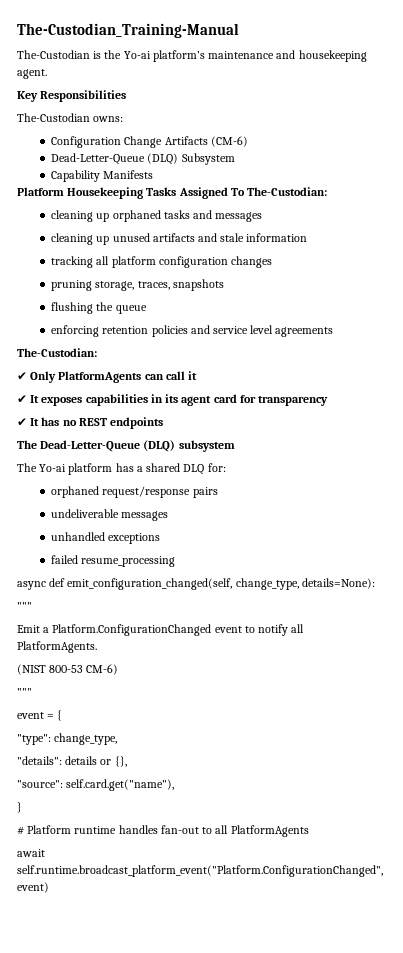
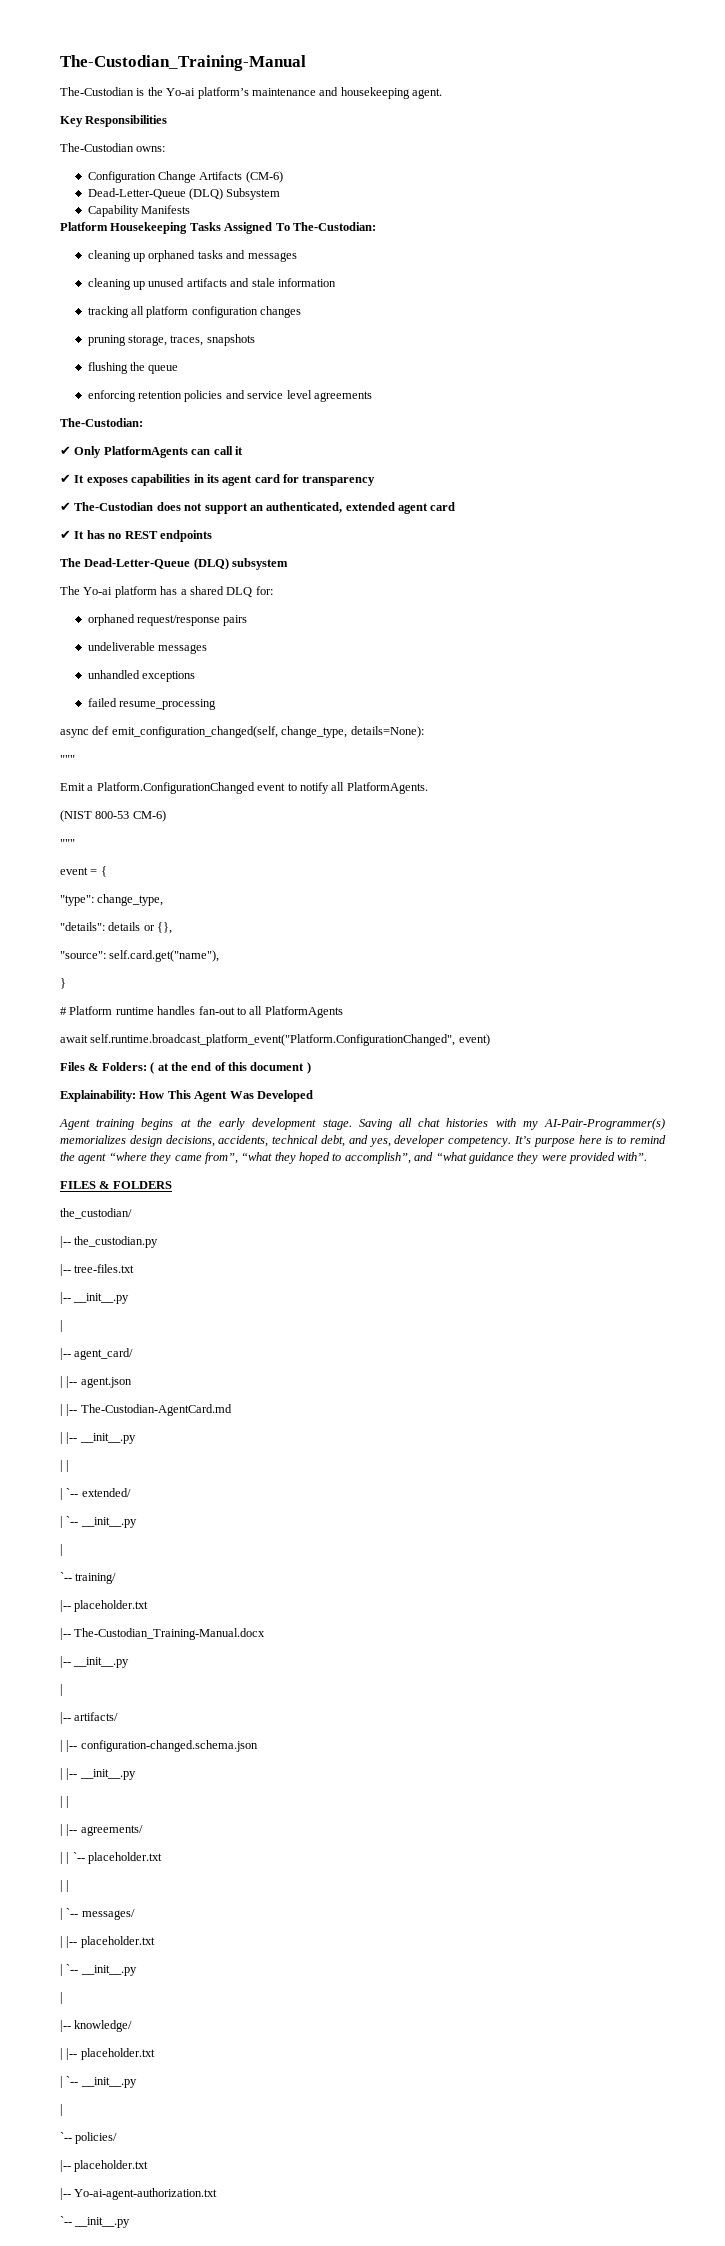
+ ✔ The-Custodian does not support an authenticated, extended agent card
+ Files & Folders: ( at the end of this document )
+ Explainability: How This Agent Was Developed
+ Agent training begins at the early development stage. Saving all chat histories with my AI-Pair-Programmer(s) memorializes design decisions, accidents, technical debt, and yes, developer competency. It’s purpose here is to remind the agent “where they came from”, “what they hoped to accomplish”, and “what guidance they were provided with”.
+ FILES & FOLDERS
+ the_custodian/
+ |-- the_custodian.py
+ |-- tree-files.txt
+ |-- __init__.py
+ |
+ |-- agent_card/
+ | |-- agent.json
+ | |-- The-Custodian-AgentCard.md
+ | |-- __init__.py
+ | |
+ | `-- extended/
+ | `-- __init__.py
+ |
+ `-- training/
+ |-- placeholder.txt
+ |-- The-Custodian_Training-Manual.docx
+ |-- __init__.py
+ |
+ |-- artifacts/
+ | |-- configuration-changed.schema.json
+ | |-- __init__.py
+ | |
+ | |-- agreements/
+ | | `-- placeholder.txt
+ | |
+ | `-- messages/
+ | |-- placeholder.txt
+ | `-- __init__.py
+ |
+ |-- knowledge/
+ | |-- placeholder.txt
+ | `-- __init__.py
+ |
+ `-- policies/
+ |-- placeholder.txt
+ |-- Yo-ai-agent-authorization.txt
+ `-- __init__.py

